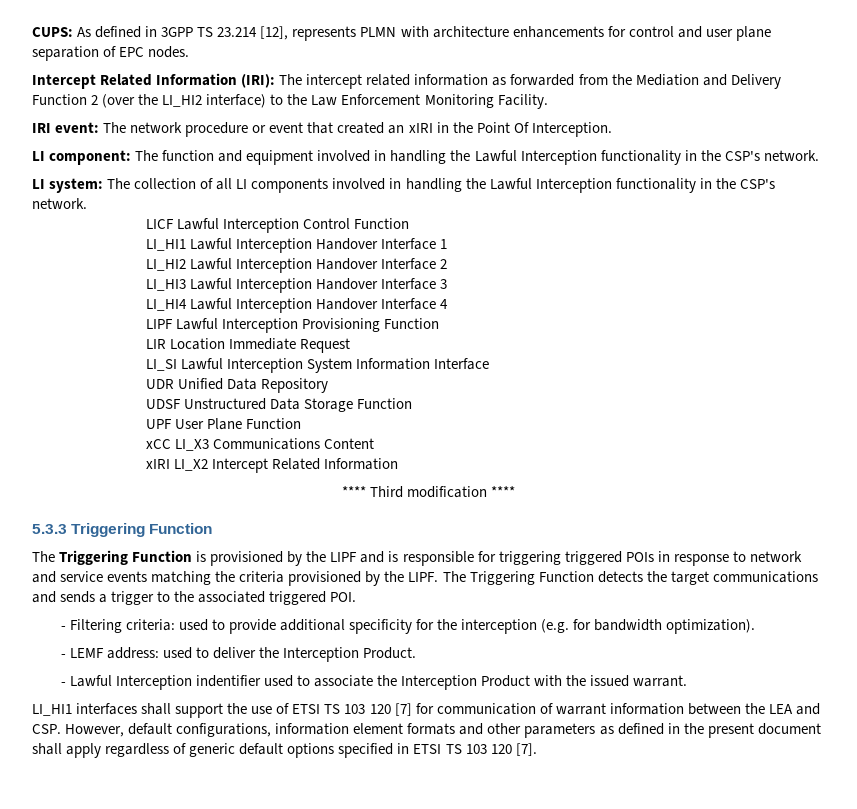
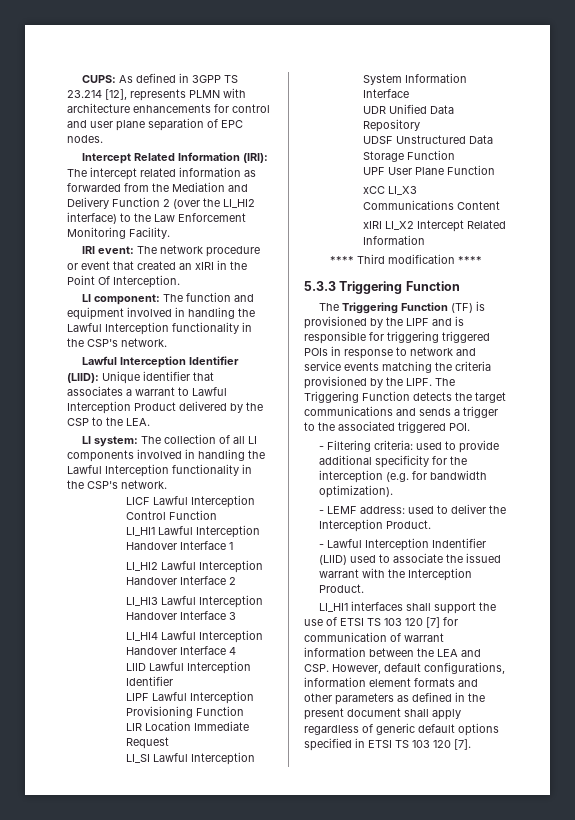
+ Lawful Interception Identifier (LIID): Unique identifier that associates a warrant to Lawful Interception Product delivered by the CSP to the LEA.
+ LIID Lawful Interception Identifier
- The Triggering Function is provisioned by the LIPF and is responsible for triggering triggered POIs in response to network and service events matching the criteria provisioned by the LIPF.
+ The Triggering Function (TF) is provisioned by the LIPF and is responsible for triggering triggered POIs in response to network and service events matching the criteria provisioned by the LIPF.
- - Lawful Interception indentifier used to associate the Interception Product with the issued warrant.
+ - Lawful Interception Indentifier (LIID) used to associate the issued warrant with the Interception Product.

